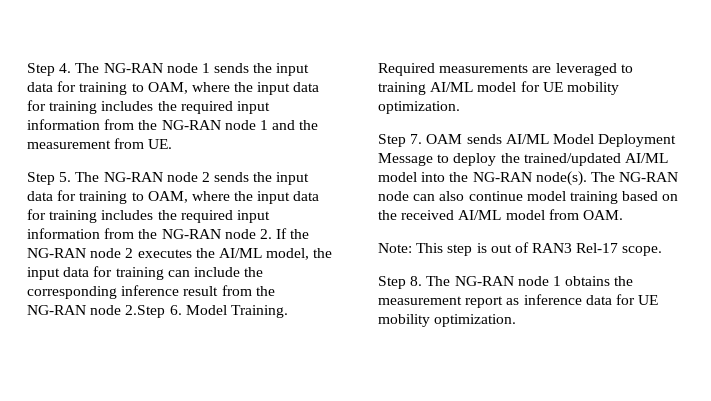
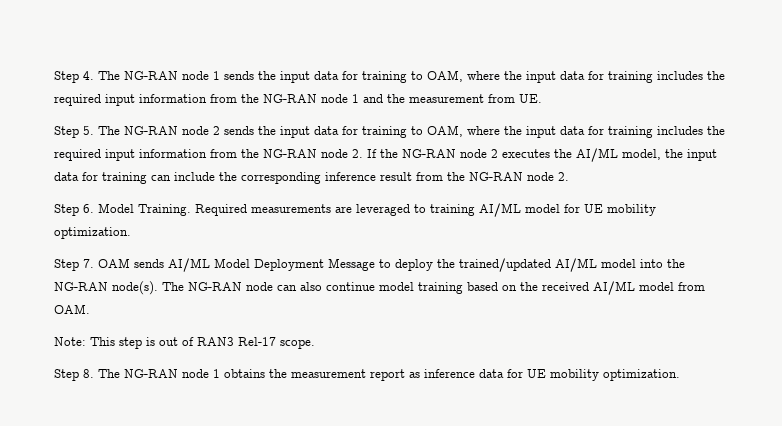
- Step 5. The NG-RAN node 2 sends the input data for training to OAM, where the input data for training includes the required input information from the NG-RAN node 2. If the NG-RAN node 2 executes the AI/ML model, the input data for training can include the corresponding inference result from the NG-RAN node 2.Step 6. Model Training.
+ Step 5. The NG-RAN node 2 sends the input data for training to OAM, where the input data for training includes the required input information from the NG-RAN node 2. If the NG-RAN node 2 executes the AI/ML model, the input data for training can include the corresponding inference result from the NG-RAN node 2.
+ Step 6. Model Training.

